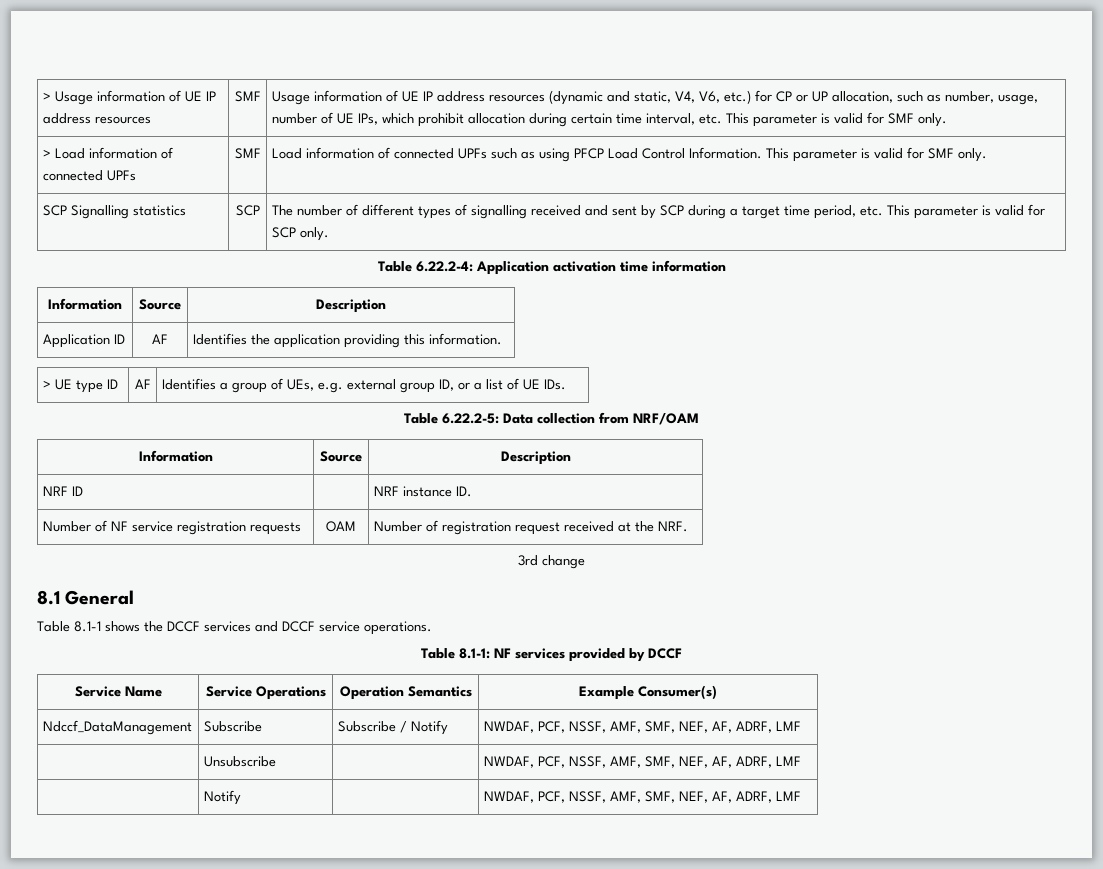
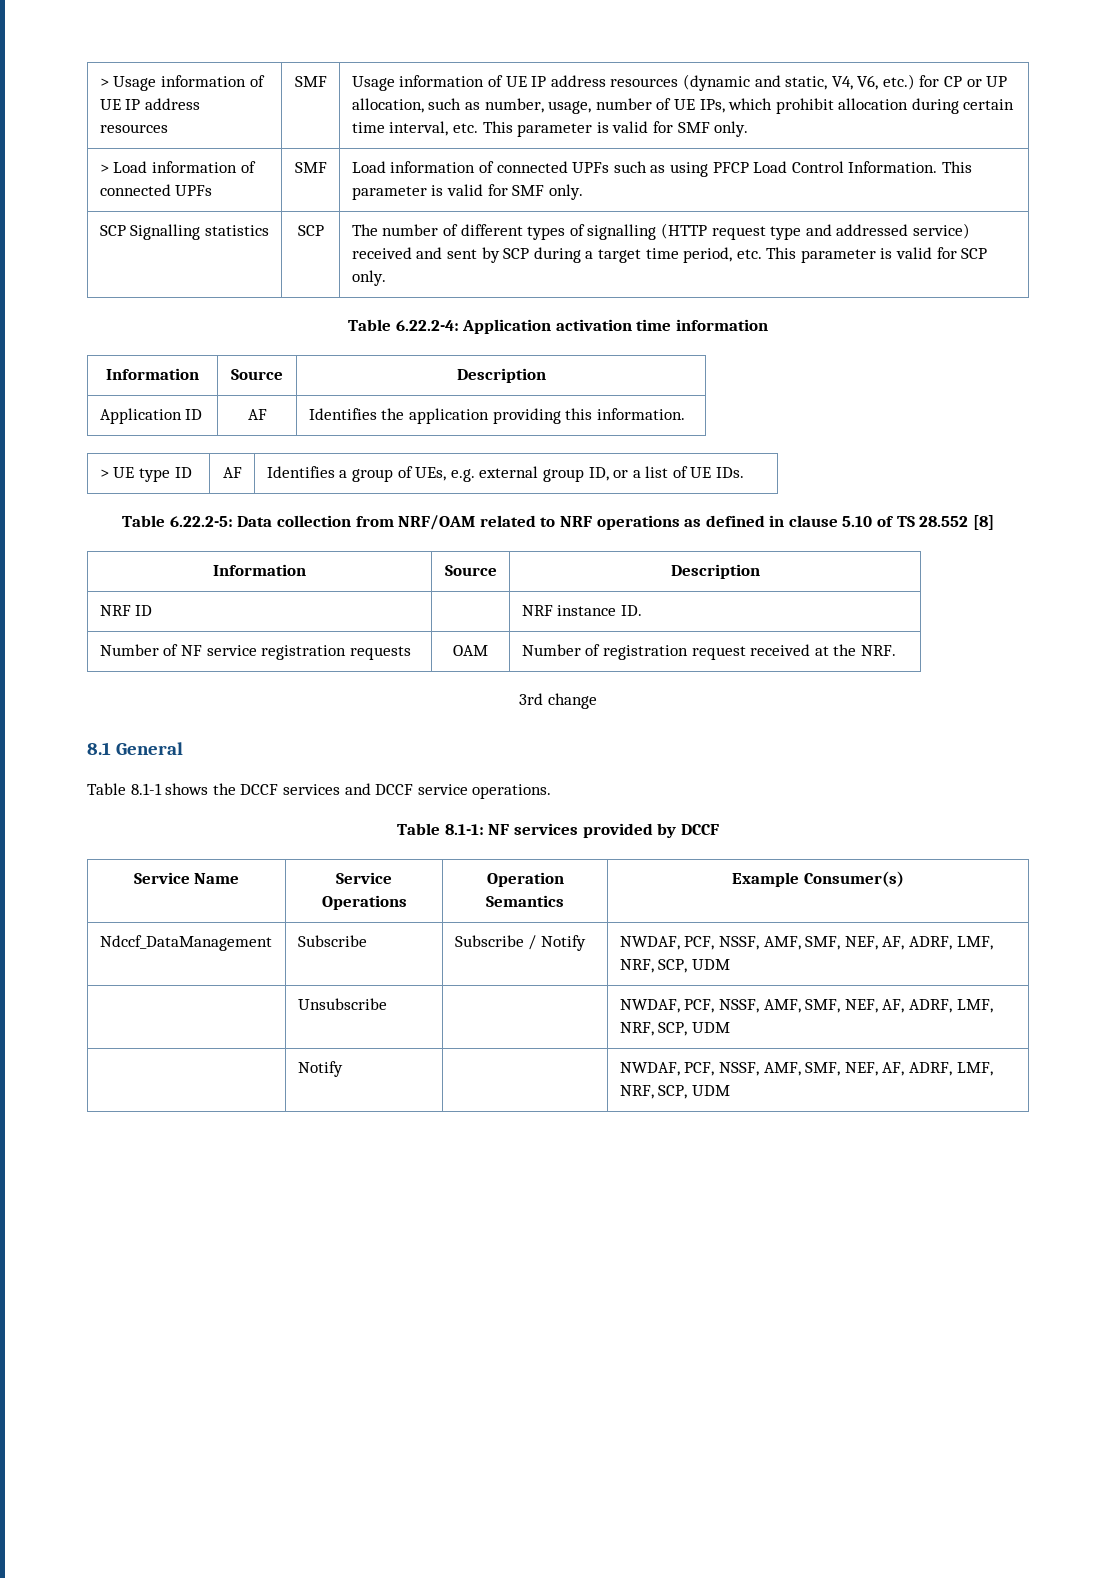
- SCP Signalling statistics | SCP | The number of different types of signalling received and sent by SCP during a target time period, etc. This parameter is valid for SCP only.
+ SCP Signalling statistics | SCP | The number of different types of signalling (HTTP request type and addressed service) received and sent by SCP during a target time period, etc. This parameter is valid for SCP only.
- Table 6.22.2-5: Data collection from NRF/OAM
+ Table 6.22.2-5: Data collection from NRF/OAM related to NRF operations as defined in clause 5.10 of TS 28.552 [8]
- Ndccf_DataManagement | Subscribe | Subscribe / Notify | NWDAF, PCF, NSSF, AMF, SMF, NEF, AF, ADRF, LMF
+ Ndccf_DataManagement | Subscribe | Subscribe / Notify | NWDAF, PCF, NSSF, AMF, SMF, NEF, AF, ADRF, LMF, NRF, SCP, UDM
- | Unsubscribe | | NWDAF, PCF, NSSF, AMF, SMF, NEF, AF, ADRF, LMF
+ | Unsubscribe | | NWDAF, PCF, NSSF, AMF, SMF, NEF, AF, ADRF, LMF, NRF, SCP, UDM
- | Notify | | NWDAF, PCF, NSSF, AMF, SMF, NEF, AF, ADRF, LMF
+ | Notify | | NWDAF, PCF, NSSF, AMF, SMF, NEF, AF, ADRF, LMF, NRF, SCP, UDM

